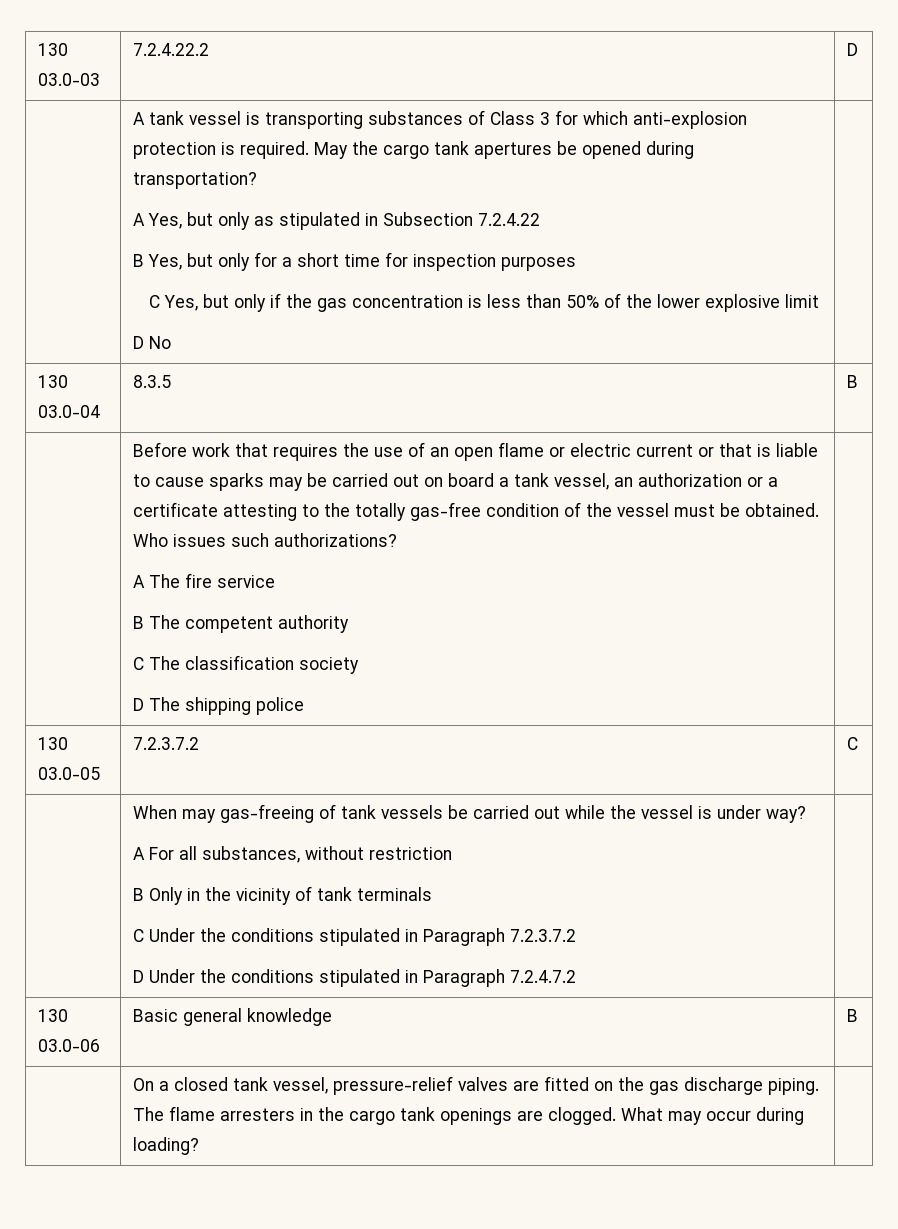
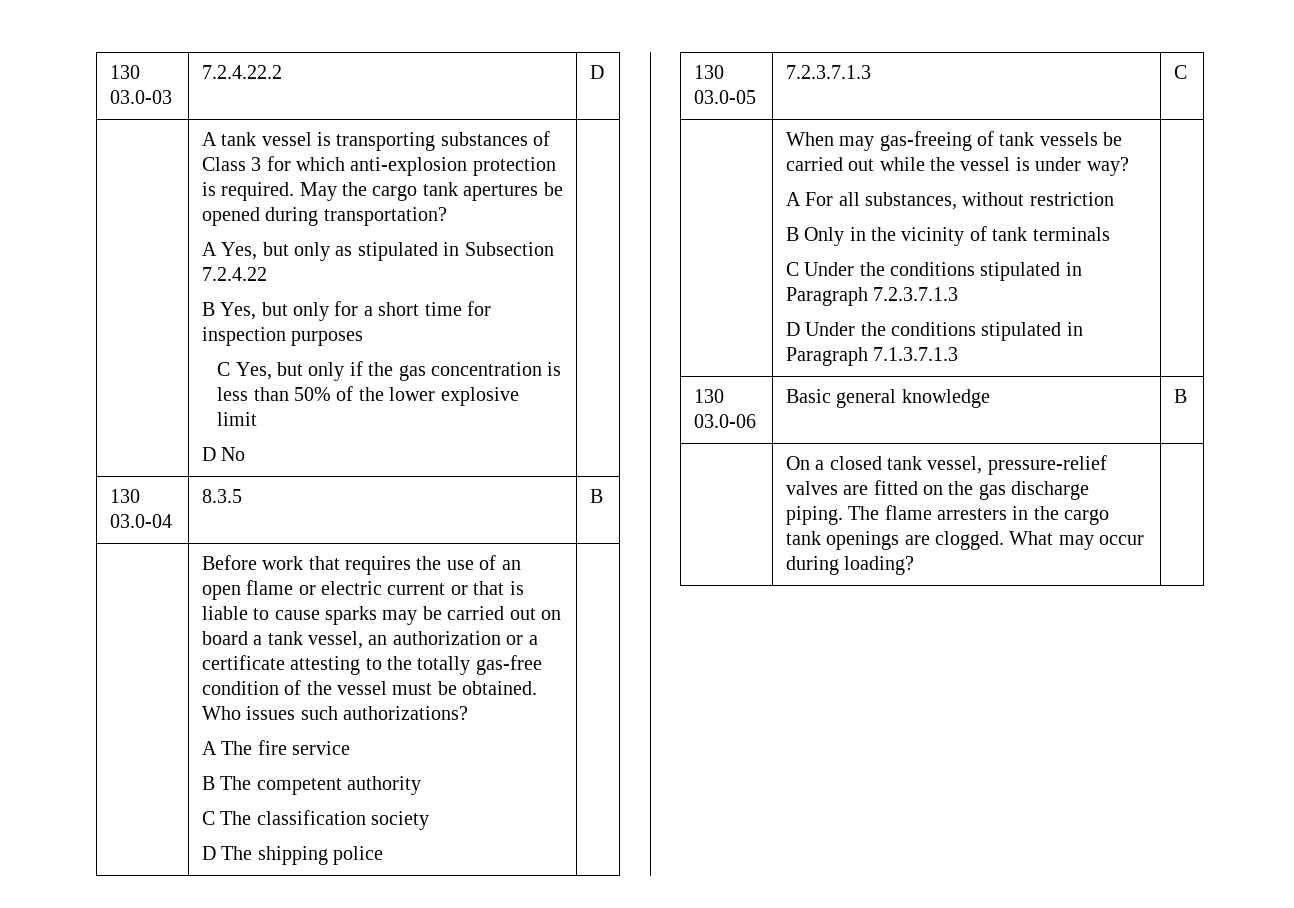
- 130 03.0-05 | 7.2.3.7.2 | C
+ 130 03.0-05 | 7.2.3.7.1.3 | C
- C Under the conditions stipulated in Paragraph 7.2.3.7.2
+ C Under the conditions stipulated in Paragraph 7.2.3.7.1.3
- D Under the conditions stipulated in Paragraph 7.2.4.7.2
+ D Under the conditions stipulated in Paragraph 7.1.3.7.1.3

